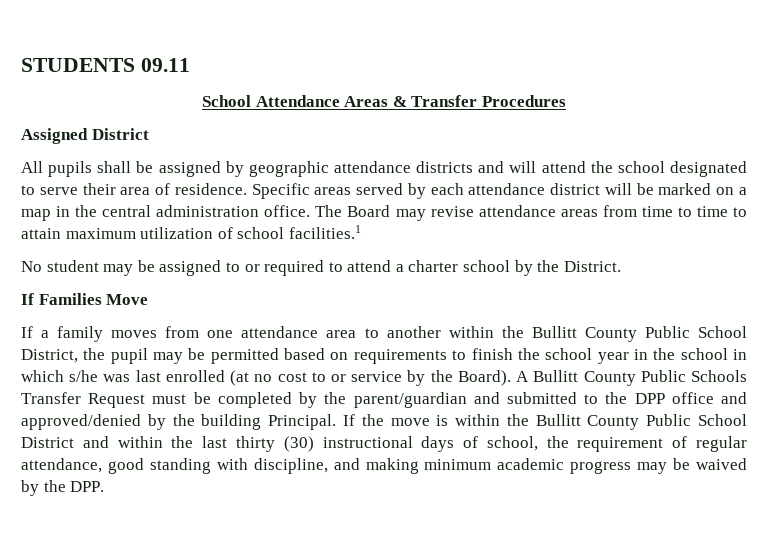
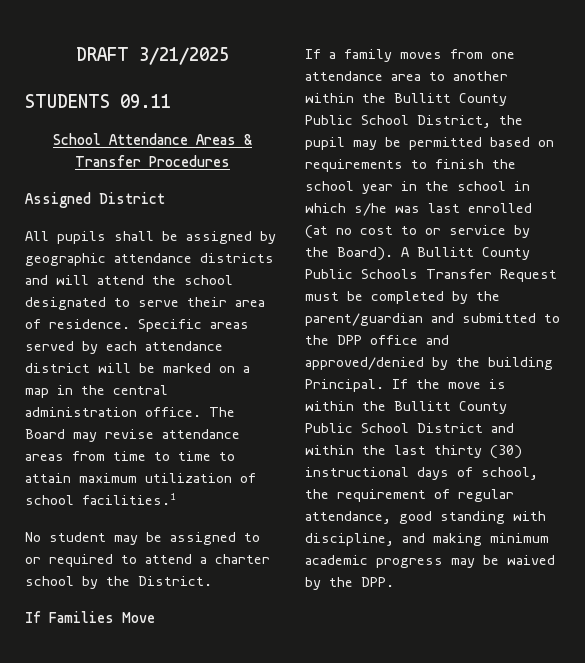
+ DRAFT 3/21/2025

